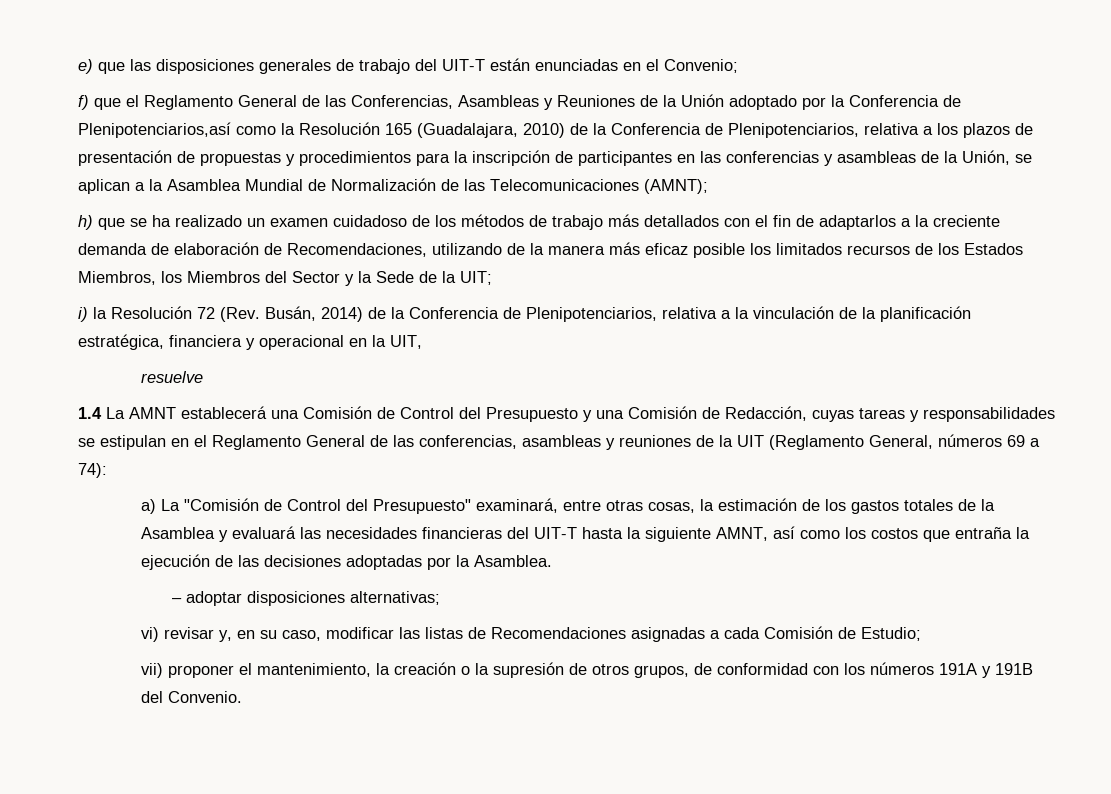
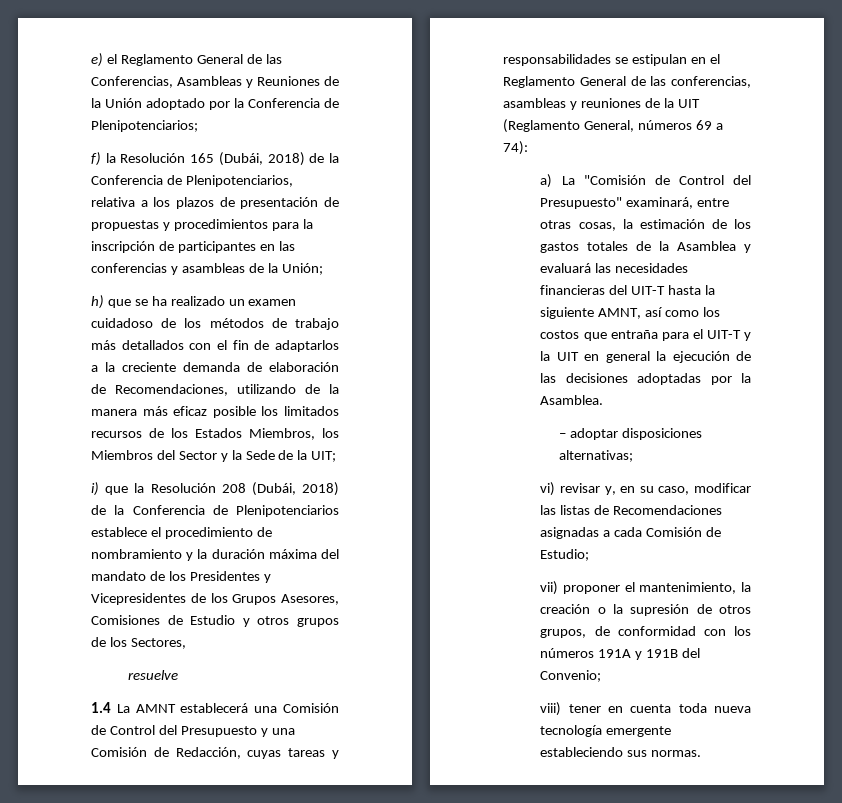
- e) que las disposiciones generales de trabajo del UIT-T están enunciadas en el Convenio;
- f) que el Reglamento General de las Conferencias, Asambleas y Reuniones de la Unión adoptado por la Conferencia de Plenipotenciarios,así como la Resolución 165 (Guadalajara, 2010) de la Conferencia de Plenipotenciarios, relativa a los plazos de presentación de propuestas y procedimientos para la inscripción de participantes en las conferencias y asambleas de la Unión, se aplican a la Asamblea Mundial de Normalización de las Telecomunicaciones (AMNT);
+ e) el Reglamento General de las Conferencias, Asambleas y Reuniones de la Unión adoptado por la Conferencia de Plenipotenciarios;
+ f) la Resolución 165 (Dubái, 2018) de la Conferencia de Plenipotenciarios, relativa a los plazos de presentación de propuestas y procedimientos para la inscripción de participantes en las conferencias y asambleas de la Unión;
- i) la Resolución 72 (Rev. Busán, 2014) de la Conferencia de Plenipotenciarios, relativa a la vinculación de la planificación estratégica, financiera y operacional en la UIT,
+ i) que la Resolución 208 (Dubái, 2018) de la Conferencia de Plenipotenciarios establece el procedimiento de nombramiento y la duración máxima del mandato de los Presidentes y Vicepresidentes de los Grupos Asesores, Comisiones de Estudio y otros grupos de los Sectores,
- a) La "Comisión de Control del Presupuesto" examinará, entre otras cosas, la estimación de los gastos totales de la Asamblea y evaluará las necesidades financieras del UIT-T hasta la siguiente AMNT, así como los costos que entraña la ejecución de las decisiones adoptadas por la Asamblea.
+ a) La "Comisión de Control del Presupuesto" examinará, entre otras cosas, la estimación de los gastos totales de la Asamblea y evaluará las necesidades financieras del UIT-T hasta la siguiente AMNT, así como los costos que entraña para el UIT-T y la UIT en general la ejecución de las decisiones adoptadas por la Asamblea.
- vii) proponer el mantenimiento, la creación o la supresión de otros grupos, de conformidad con los números 191A y 191B del Convenio.
+ vii) proponer el mantenimiento, la creación o la supresión de otros grupos, de conformidad con los números 191A y 191B del Convenio;
+ viii) tener en cuenta toda nueva tecnología emergente estableciendo sus normas.

